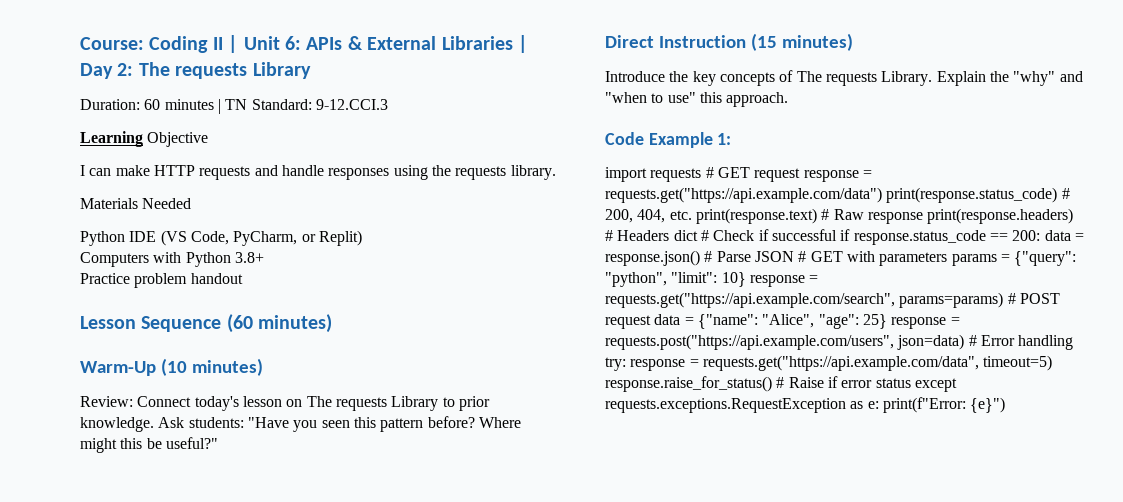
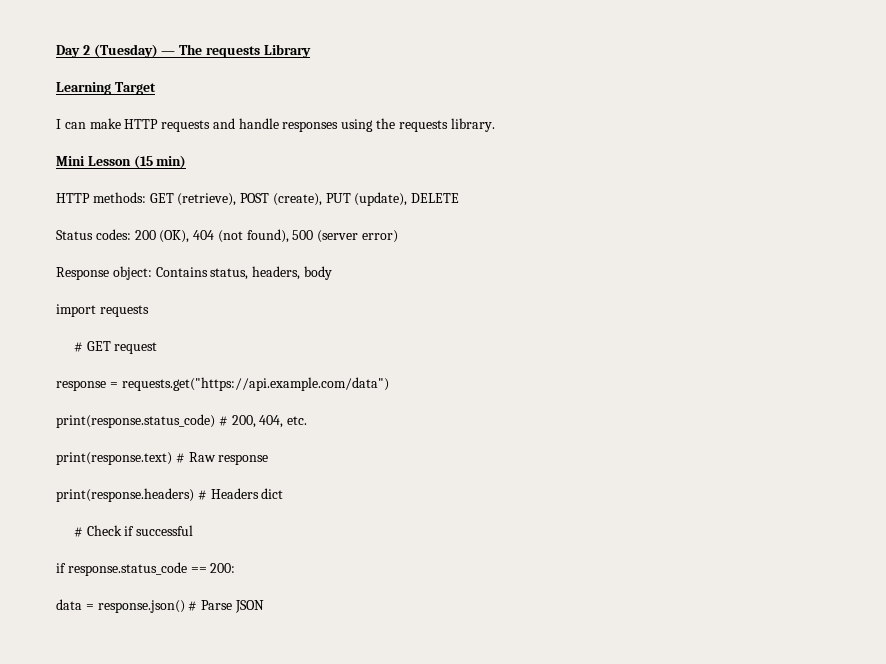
- Course: Coding II | Unit 6: APIs & External Libraries | Day 2: The requests Library
- Duration: 60 minutes | TN Standard: 9-12.CCI.3
+ Day 2 (Tuesday) — The requests Library
- Learning Objective
+ Learning Target
- Materials Needed
- Python IDE (VS Code, PyCharm, or Replit)
- Computers with Python 3.8+
- Practice problem handout
- Lesson Sequence (60 minutes)
- Warm-Up (10 minutes)
- Review: Connect today's lesson on The requests Library to prior knowledge. Ask students: "Have you seen this pattern before? Where might this be useful?"
- Direct Instruction (15 minutes)
- Introduce the key concepts of The requests Library. Explain the "why" and "when to use" this approach.
- Code Example 1:
+ Mini Lesson (15 min)
+ HTTP methods: GET (retrieve), POST (create), PUT (update), DELETE
+ Status codes: 200 (OK), 404 (not found), 500 (server error)
+ Response object: Contains status, headers, body
- import requests # GET request response = requests.get("https://api.example.com/data") print(response.status_code) # 200, 404, etc. print(response.text) # Raw response print(response.headers) # Headers dict # Check if successful if response.status_code == 200: data = response.json() # Parse JSON # GET with parameters params = {"query": "python", "limit": 10} response = requests.get("https://api.example.com/search", params=params) # POST request data = {"name": "Alice", "age": 25} response = requests.post("https://api.example.com/users", json=data) # Error handling try: response = requests.get("https://api.example.com/data", timeout=5) response.raise_for_status() # Raise if error status except requests.exceptions.RequestException as e: print(f"Error: {e}")
+ import requests
+ # GET request
+ response = requests.get("https://api.example.com/data")
+ print(response.status_code) # 200, 404, etc.
+ print(response.text) # Raw response
+ print(response.headers) # Headers dict
+ # Check if successful
+ if response.status_code == 200:
+ data = response.json() # Parse JSON

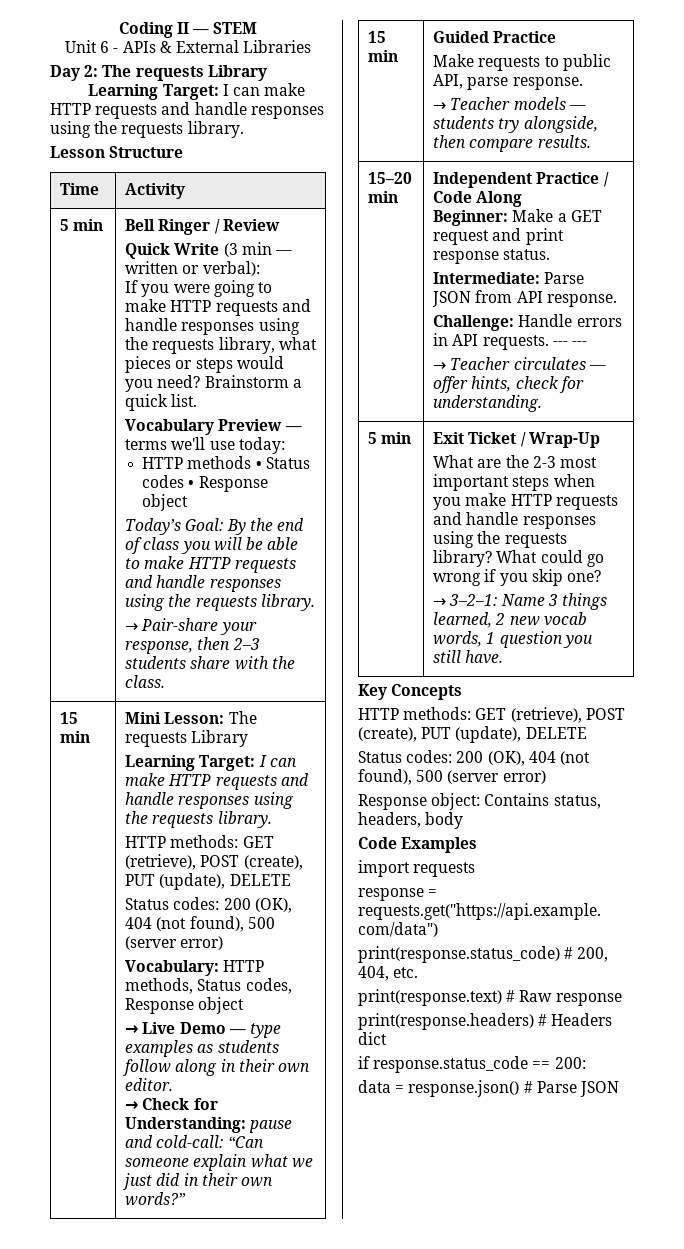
- Day 2 (Tuesday) — The requests Library
- Learning Target
- I can make HTTP requests and handle responses using the requests library.
+ Coding II — STEM
+ Unit 6 - APIs & External Libraries
+ Day 2: The requests Library
+ Learning Target: I can make HTTP requests and handle responses using the requests library.
- Mini Lesson (15 min)
+ Lesson Structure
+ Time | Activity
+ 5 min | Bell Ringer / Review
+ Quick Write (3 min — written or verbal):
+ If you were going to make HTTP requests and handle responses using the requests library, what pieces or steps would you need? Brainstorm a quick list.
+ Vocabulary Preview — terms we'll use today:
+ HTTP methods • Status codes • Response object
+ Today’s Goal: By the end of class you will be able to make HTTP requests and handle responses using the requests library.
+ → Pair-share your response, then 2–3 students share with the class.
+ 15 min | Mini Lesson: The requests Library
+ Learning Target: I can make HTTP requests and handle responses using the requests library.
+ HTTP methods: GET (retrieve), POST (create), PUT (update), DELETE
+ Status codes: 200 (OK), 404 (not found), 500 (server error)
+ Vocabulary: HTTP methods, Status codes, Response object
+ → Live Demo — type examples as students follow along in their own editor.
+ → Check for Understanding: pause and cold-call: “Can someone explain what we just did in their own words?”
+ 15 min | Guided Practice
+ Make requests to public API, parse response.
+ → Teacher models — students try alongside, then compare results.
+ 15–20 min | Independent Practice / Code Along
+ Beginner: Make a GET request and print response status.
+ Intermediate: Parse JSON from API response.
+ Challenge: Handle errors in API requests. --- ---
+ → Teacher circulates — offer hints, check for understanding.
+ 5 min | Exit Ticket / Wrap-Up
+ What are the 2-3 most important steps when you make HTTP requests and handle responses using the requests library? What could go wrong if you skip one?
+ → 3–2–1: Name 3 things learned, 2 new vocab words, 1 question you still have.
+ Key Concepts
+ Code Examples
- # GET request
- # Check if successful

